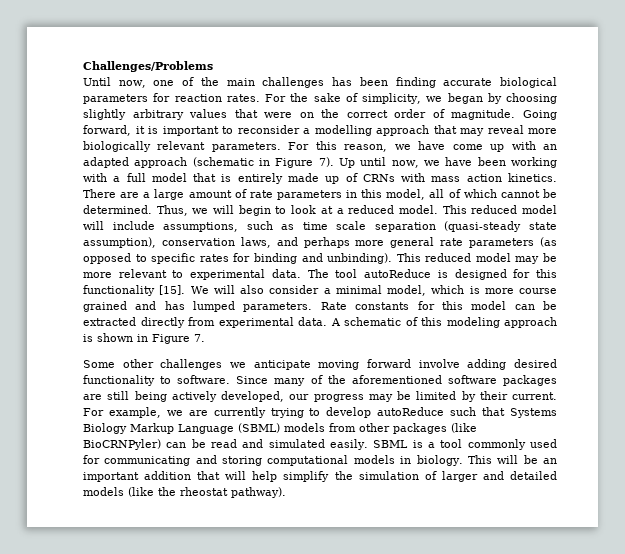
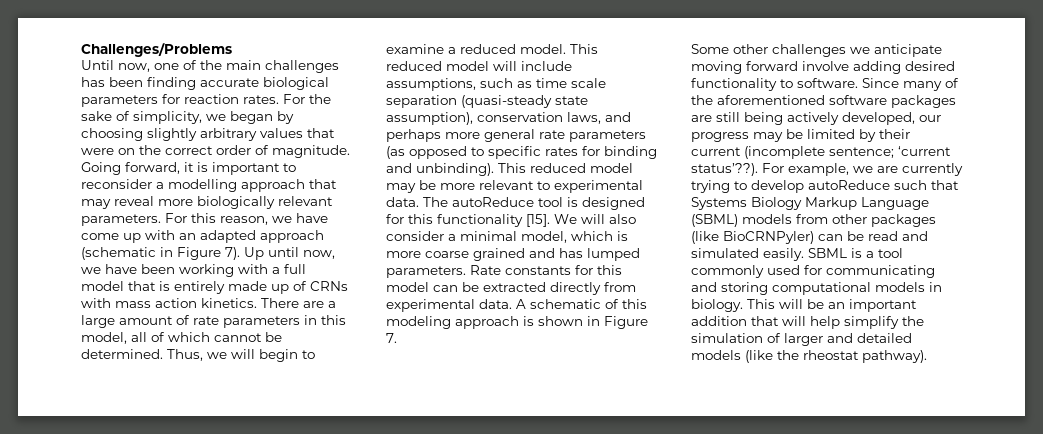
- Thus, we will begin to look at a reduced model.
+ Thus, we will begin to examine a reduced model.
- The tool autoReduce is designed for this functionality [15].
+ The autoReduce tool is designed for this functionality [15].
- We will also consider a minimal model, which is more course grained and has lumped parameters.
+ We will also consider a minimal model, which is more coarse grained and has lumped parameters.
- Since many of the aforementioned software packages are still being actively developed, our progress may be limited by their current.
+ Since many of the aforementioned software packages are still being actively developed, our progress may be limited by their current (incomplete sentence; ‘current status’??).

